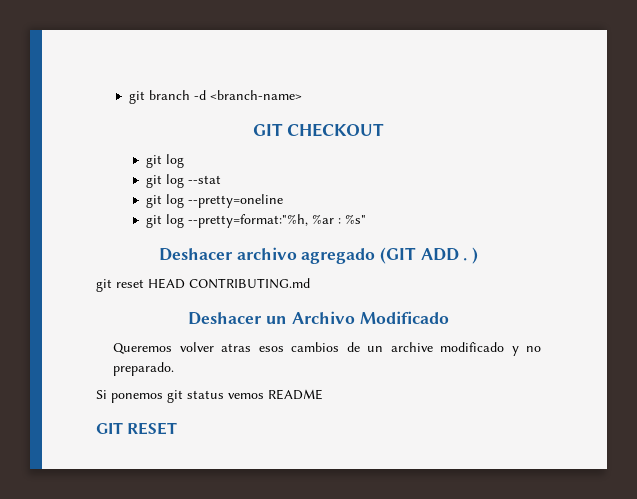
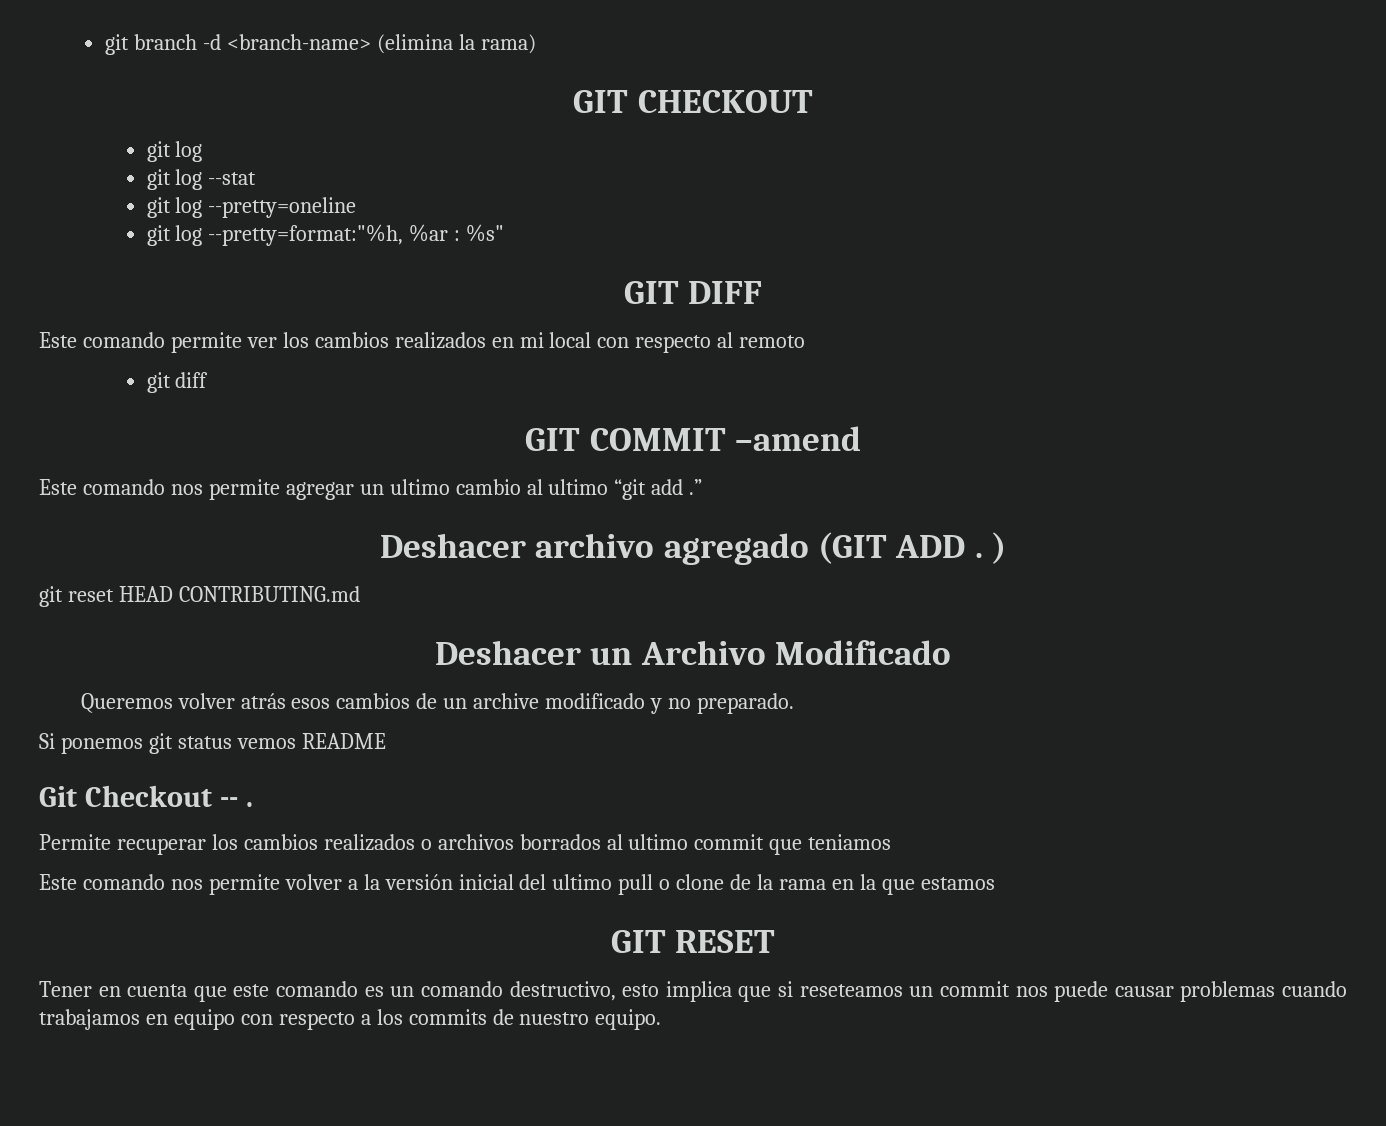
- git branch -d <branch-name>
+ git branch -d <branch-name> (elimina la rama)
+ GIT DIFF
+ Este comando permite ver los cambios realizados en mi local con respecto al remoto
+ git diff
+ GIT COMMIT –amend
+ Este comando nos permite agregar un ultimo cambio al ultimo “git add .”
- Queremos volver atras esos cambios de un archive modificado y no preparado.
+ Queremos volver atrás esos cambios de un archive modificado y no preparado.
+ Git Checkout -- .
+ Permite recuperar los cambios realizados o archivos borrados al ultimo commit que teniamos
+ Este comando nos permite volver a la versión inicial del ultimo pull o clone de la rama en la que estamos
  GIT RESET
+ Tener en cuenta que este comando es un comando destructivo, esto implica que si reseteamos un commit nos puede causar problemas cuando trabajamos en equipo con respecto a los commits de nuestro equipo.

